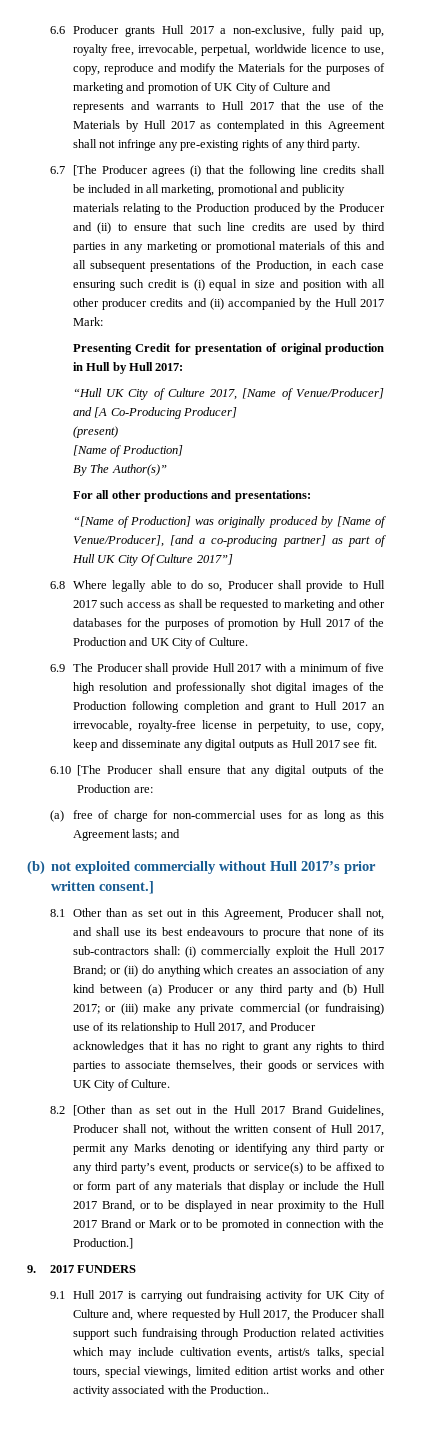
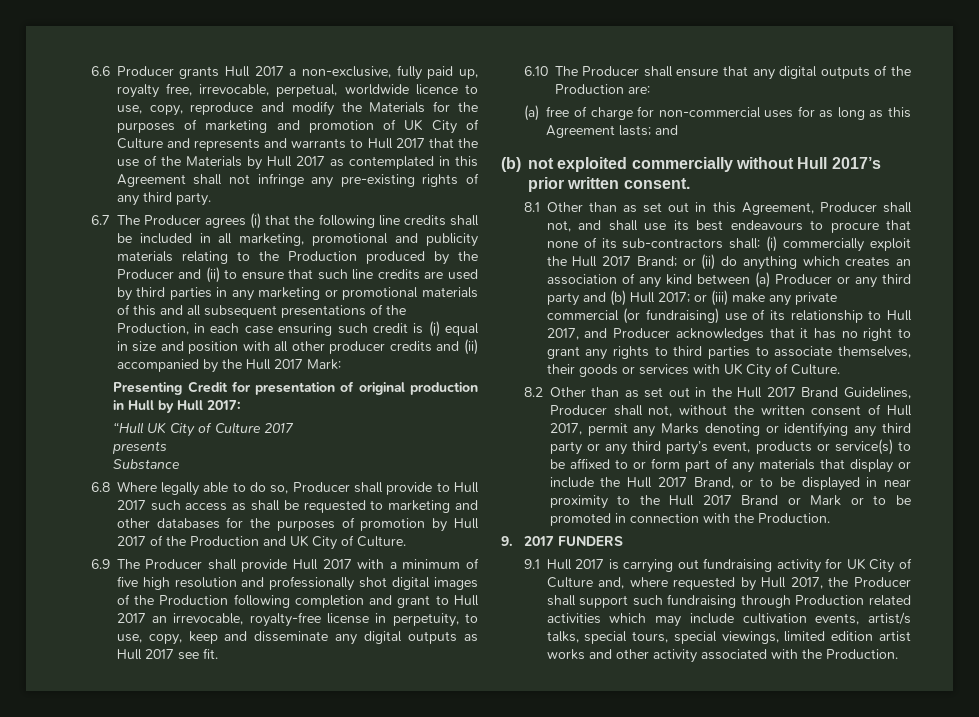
- 6.7 [The Producer agrees (i) that the following line credits shall be included in all marketing, promotional and publicity materials relating to the Production produced by the Producer and (ii) to ensure that such line credits are used by third parties in any marketing or promotional materials of this and all subsequent presentations of the Production, in each case ensuring such credit is (i) equal in size and position with all other producer credits and (ii) accompanied by the Hull 2017 Mark:
+ 6.7 The Producer agrees (i) that the following line credits shall be included in all marketing, promotional and publicity materials relating to the Production produced by the Producer and (ii) to ensure that such line credits are used by third parties in any marketing or promotional materials of this and all subsequent presentations of the Production, in each case ensuring such credit is (i) equal in size and position with all other producer credits and (ii) accompanied by the Hull 2017 Mark:
- “Hull UK City of Culture 2017, [Name of Venue/Producer] and [A Co-Producing Producer]
- (present)
- [Name of Production]
- By The Author(s)”
- For all other productions and presentations:
- “[Name of Production] was originally produced by [Name of Venue/Producer], [and a co-producing partner] as part of Hull UK City Of Culture 2017”]
+ “Hull UK City of Culture 2017
+ presents
+ Substance
- 6.10 [The Producer shall ensure that any digital outputs of the Production are:
+ 6.10 The Producer shall ensure that any digital outputs of the Production are:
- (b) not exploited commercially without Hull 2017’s prior written consent.]
+ (b) not exploited commercially without Hull 2017’s prior written consent.
- 8.2 [Other than as set out in the Hull 2017 Brand Guidelines, Producer shall not, without the written consent of Hull 2017, permit any Marks denoting or identifying any third party or any third party’s event, products or service(s) to be affixed to or form part of any materials that display or include the Hull 2017 Brand, or to be displayed in near proximity to the Hull 2017 Brand or Mark or to be promoted in connection with the Production.]
+ 8.2 Other than as set out in the Hull 2017 Brand Guidelines, Producer shall not, without the written consent of Hull 2017, permit any Marks denoting or identifying any third party or any third party’s event, products or service(s) to be affixed to or form part of any materials that display or include the Hull 2017 Brand, or to be displayed in near proximity to the Hull 2017 Brand or Mark or to be promoted in connection with the Production.
- 9.1 Hull 2017 is carrying out fundraising activity for UK City of Culture and, where requested by Hull 2017, the Producer shall support such fundraising through Production related activities which may include cultivation events, artist/s talks, special tours, special viewings, limited edition artist works and other activity associated with the Production..
+ 9.1 Hull 2017 is carrying out fundraising activity for UK City of Culture and, where requested by Hull 2017, the Producer shall support such fundraising through Production related activities which may include cultivation events, artist/s talks, special tours, special viewings, limited edition artist works and other activity associated with the Production.

